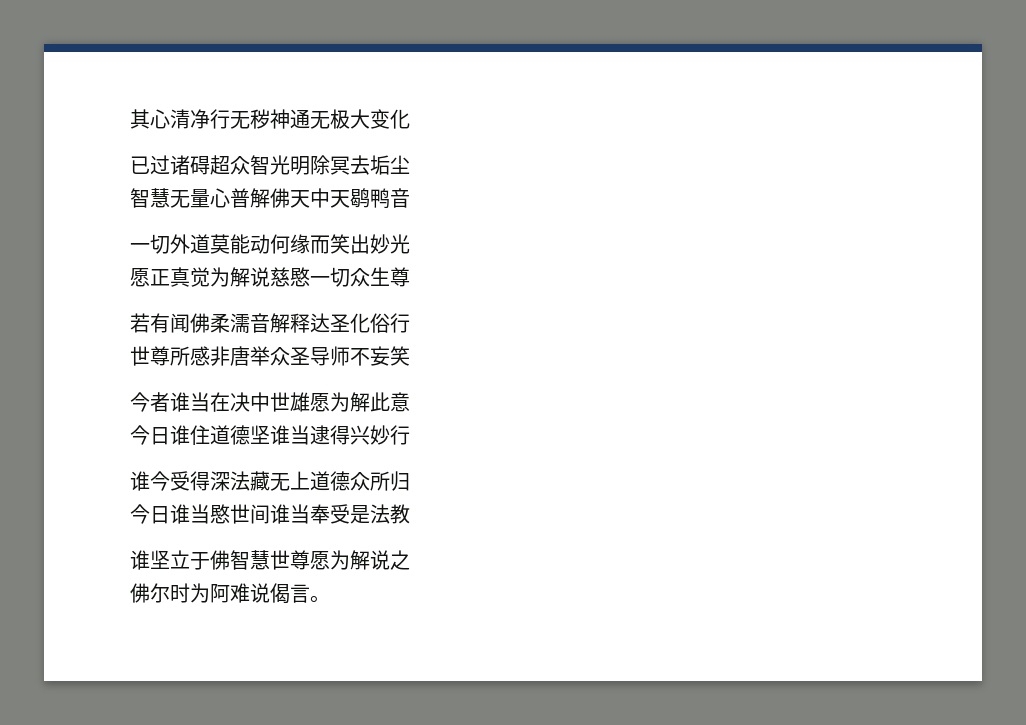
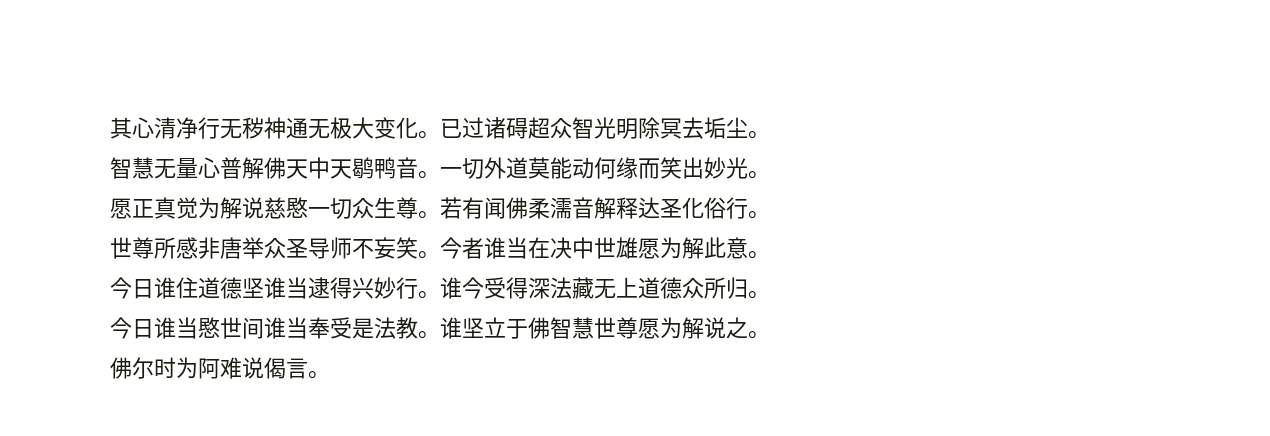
- 其心清净行无秽神通无极大变化
- 已过诸碍超众智光明除冥去垢尘
+ 其心清净行无秽神通无极大变化。已过诸碍超众智光明除冥去垢尘。
- 智慧无量心普解佛天中天鹖鸭音
- 一切外道莫能动何缘而笑出妙光
+ 智慧无量心普解佛天中天鹖鸭音。一切外道莫能动何缘而笑出妙光。
- 愿正真觉为解说慈愍一切众生尊
- 若有闻佛柔濡音解释达圣化俗行
+ 愿正真觉为解说慈愍一切众生尊。若有闻佛柔濡音解释达圣化俗行。
- 世尊所感非唐举众圣导师不妄笑
- 今者谁当在决中世雄愿为解此意
+ 世尊所感非唐举众圣导师不妄笑。今者谁当在决中世雄愿为解此意。
- 今日谁住道德坚谁当逮得兴妙行
- 谁今受得深法藏无上道德众所归
+ 今日谁住道德坚谁当逮得兴妙行。谁今受得深法藏无上道德众所归。
- 今日谁当愍世间谁当奉受是法教
- 谁坚立于佛智慧世尊愿为解说之
+ 今日谁当愍世间谁当奉受是法教。谁坚立于佛智慧世尊愿为解说之。

